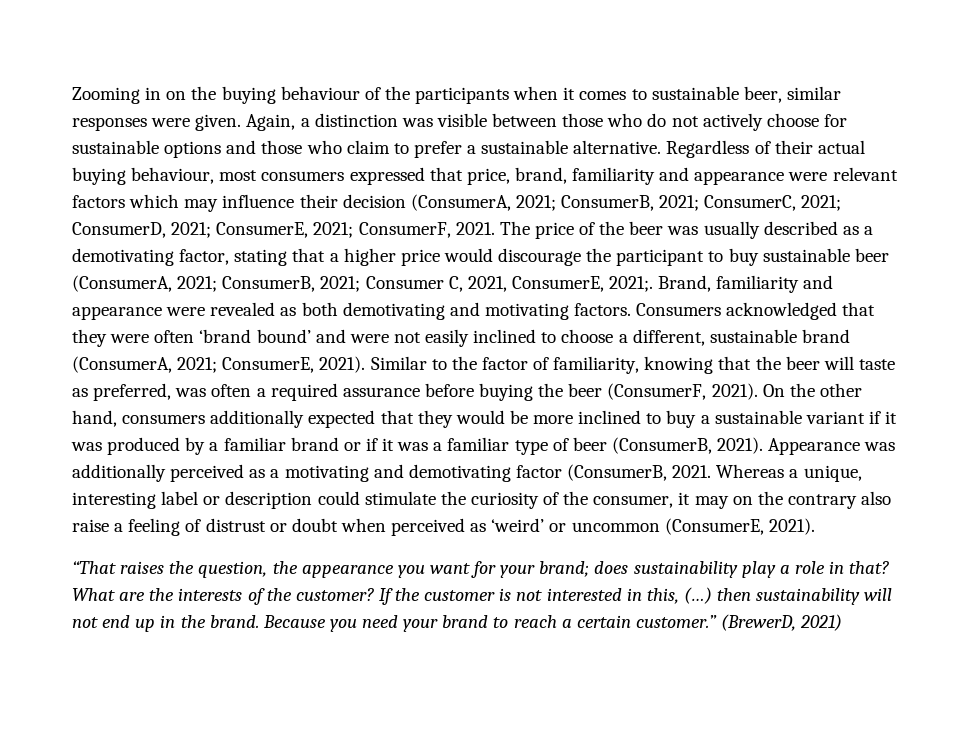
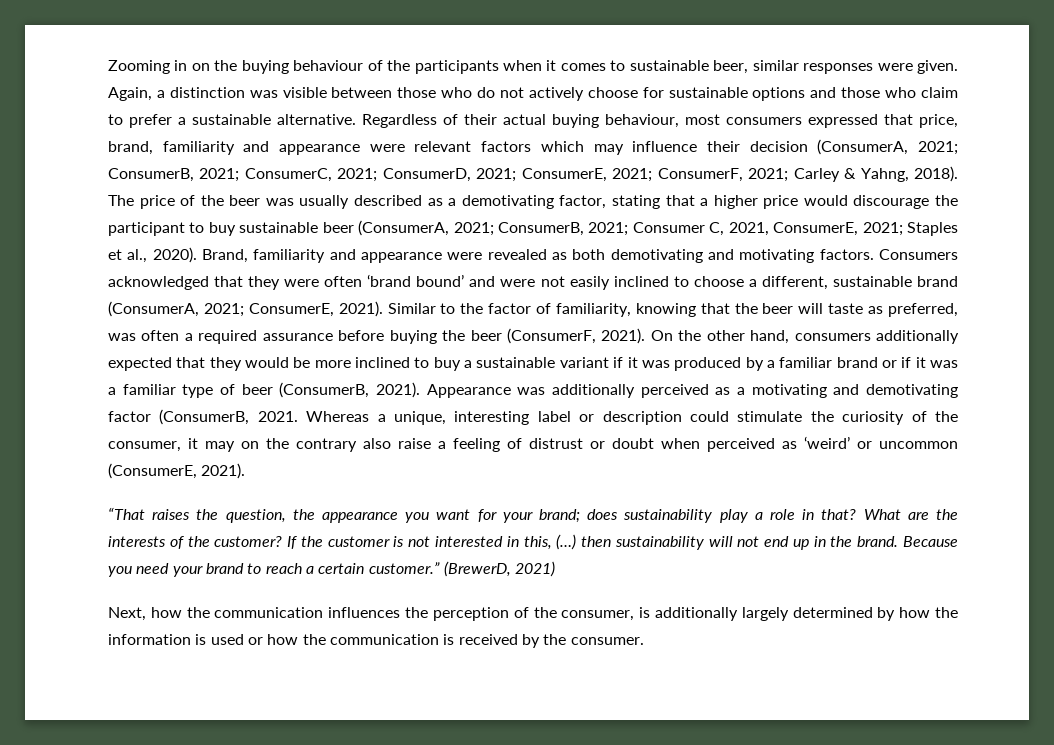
- Regardless of their actual buying behaviour, most consumers expressed that price, brand, familiarity and appearance were relevant factors which may influence their decision (ConsumerA, 2021; ConsumerB, 2021; ConsumerC, 2021; ConsumerD, 2021; ConsumerE, 2021; ConsumerF, 2021.
+ Regardless of their actual buying behaviour, most consumers expressed that price, brand, familiarity and appearance were relevant factors which may influence their decision (ConsumerA, 2021; ConsumerB, 2021; ConsumerC, 2021; ConsumerD, 2021; ConsumerE, 2021; ConsumerF, 2021; Carley & Yahng, 2018).
- The price of the beer was usually described as a demotivating factor, stating that a higher price would discourage the participant to buy sustainable beer (ConsumerA, 2021; ConsumerB, 2021; Consumer C, 2021, ConsumerE, 2021;.
+ The price of the beer was usually described as a demotivating factor, stating that a higher price would discourage the participant to buy sustainable beer (ConsumerA, 2021; ConsumerB, 2021; Consumer C, 2021, ConsumerE, 2021; Staples et al., 2020).
+ Next, how the communication influences the perception of the consumer, is additionally largely determined by how the information is used or how the communication is received by the consumer.

